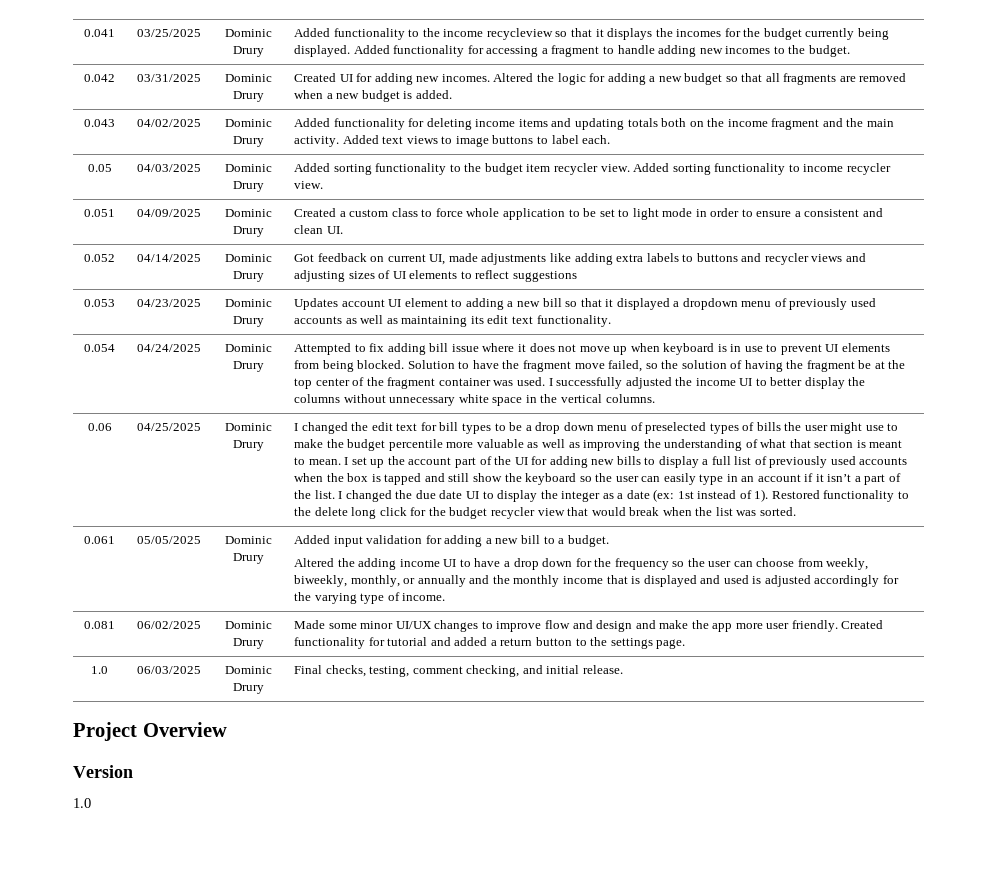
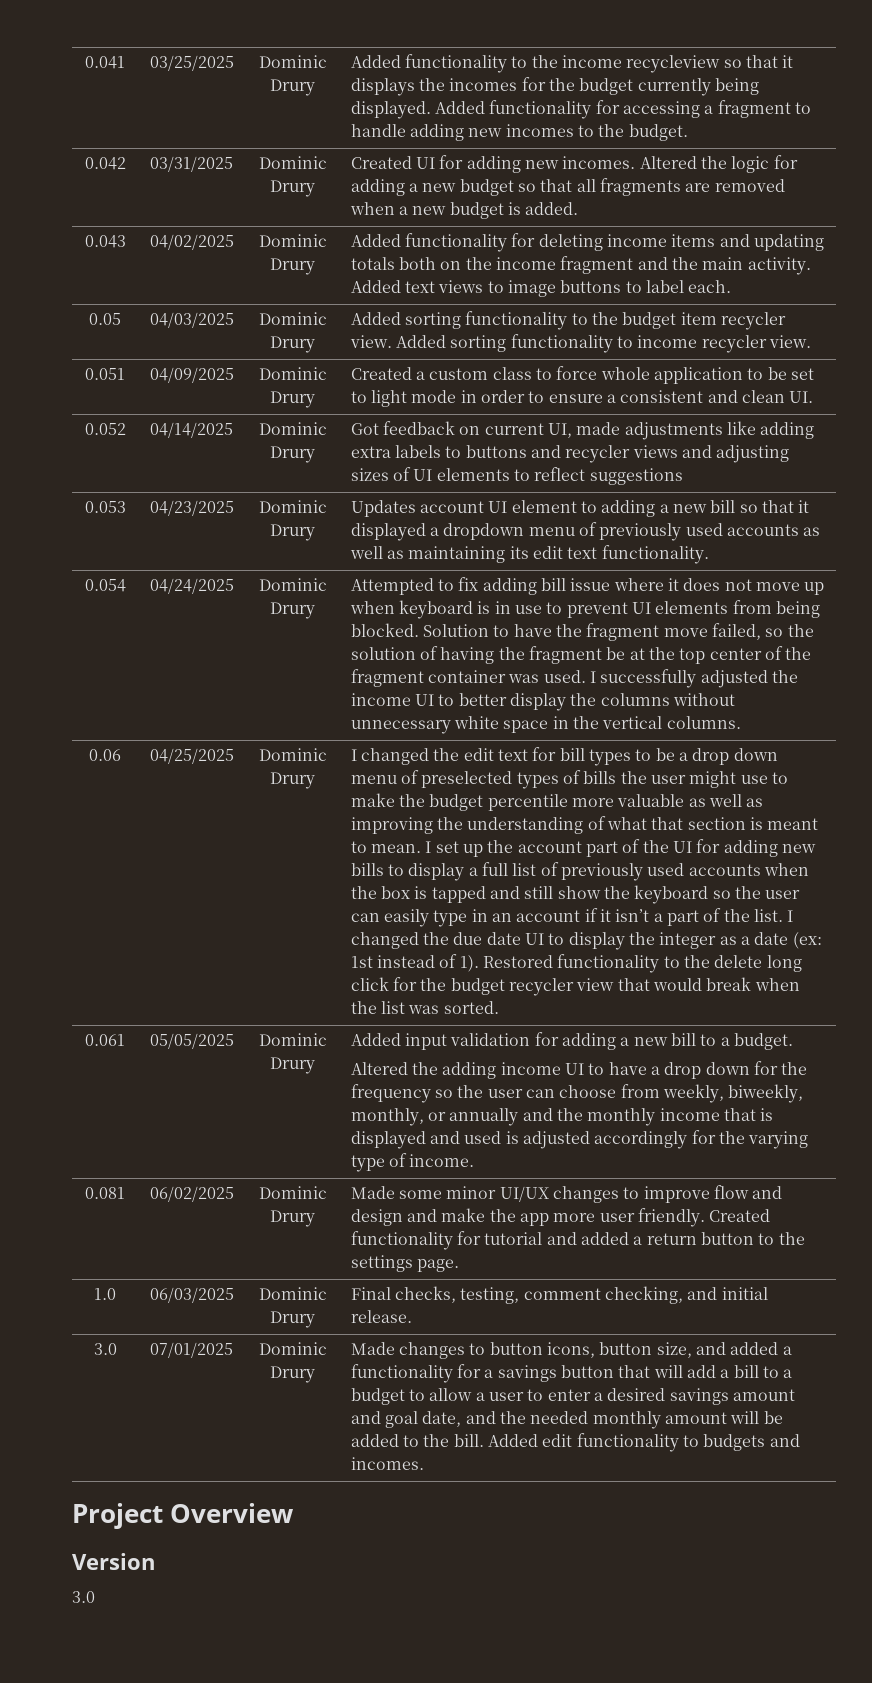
+ 3.0 | 07/01/2025 | Dominic Drury | Made changes to button icons, button size, and added a functionality for a savings button that will add a bill to a budget to allow a user to enter a desired savings amount and goal date, and the needed monthly amount will be added to the bill. Added edit functionality to budgets and incomes.
  Version
- 1.0
+ 3.0

